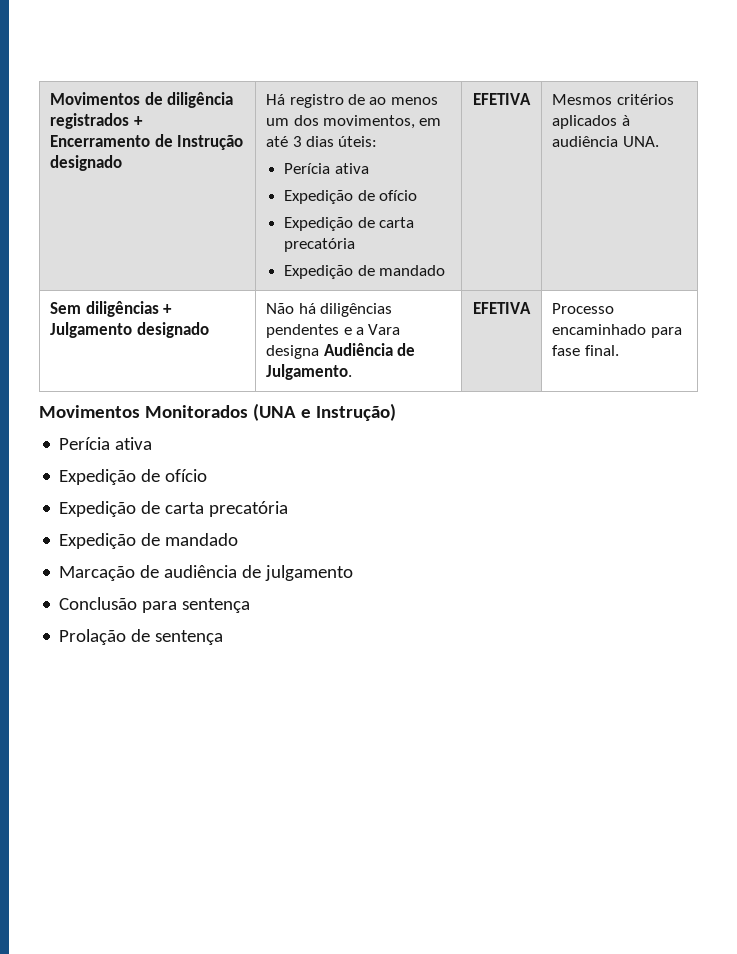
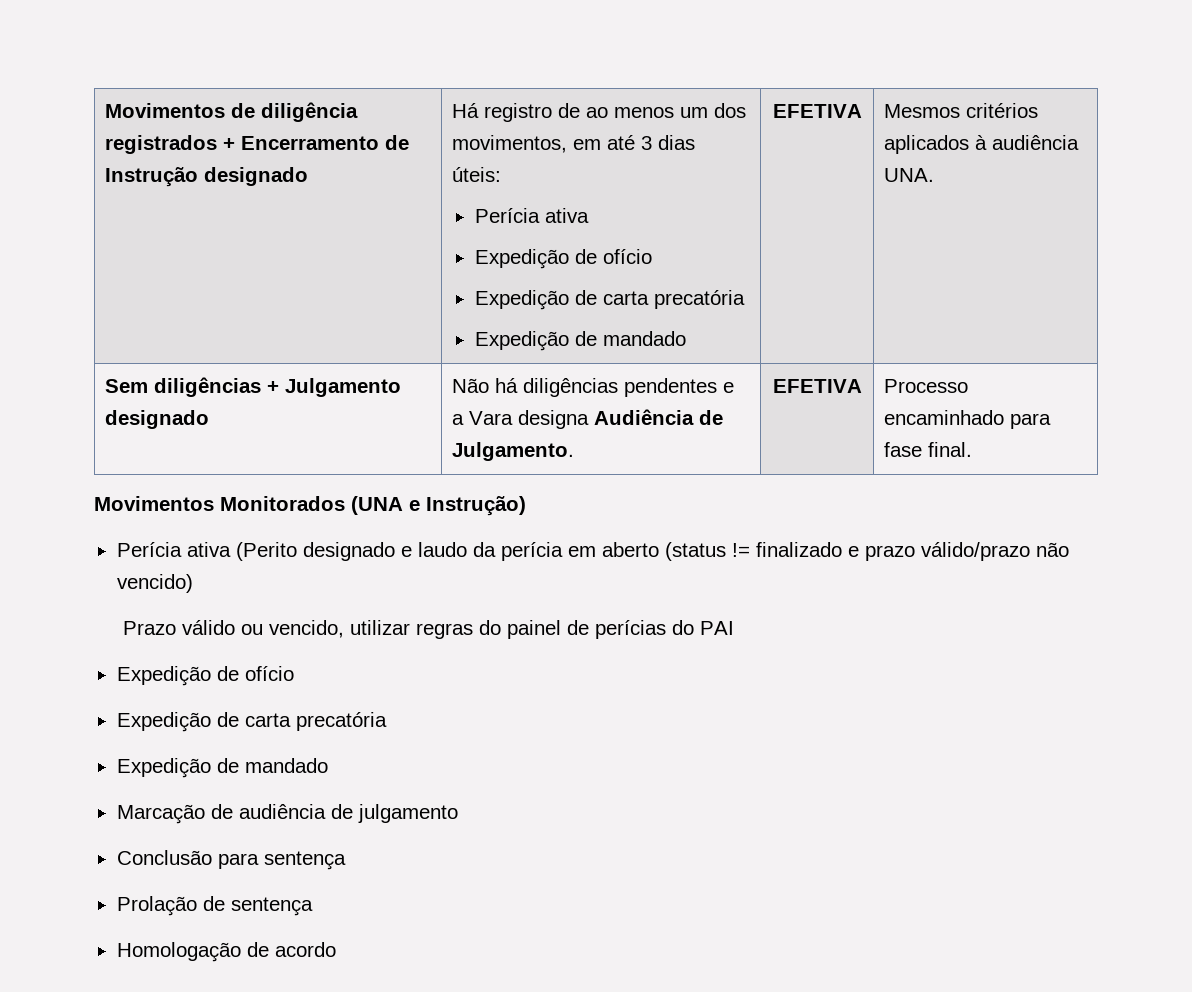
  Movimentos Monitorados (UNA e Instrução)
- Perícia ativa
+ Perícia ativa (Perito designado e laudo da perícia em aberto (status != finalizado e prazo válido/prazo não vencido)
+ Prazo válido ou vencido, utilizar regras do painel de perícias do PAI
+ Homologação de acordo

